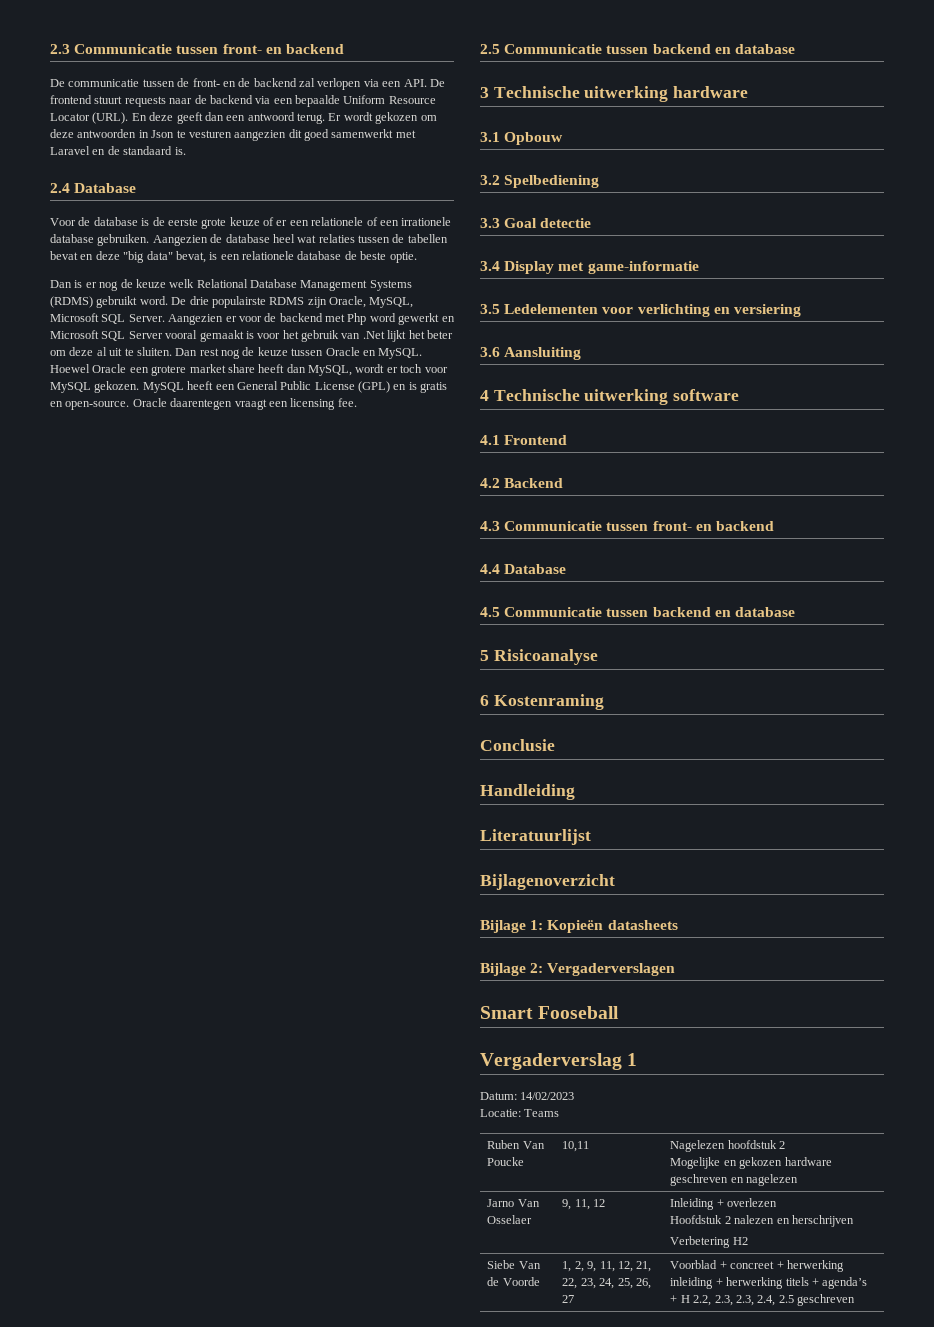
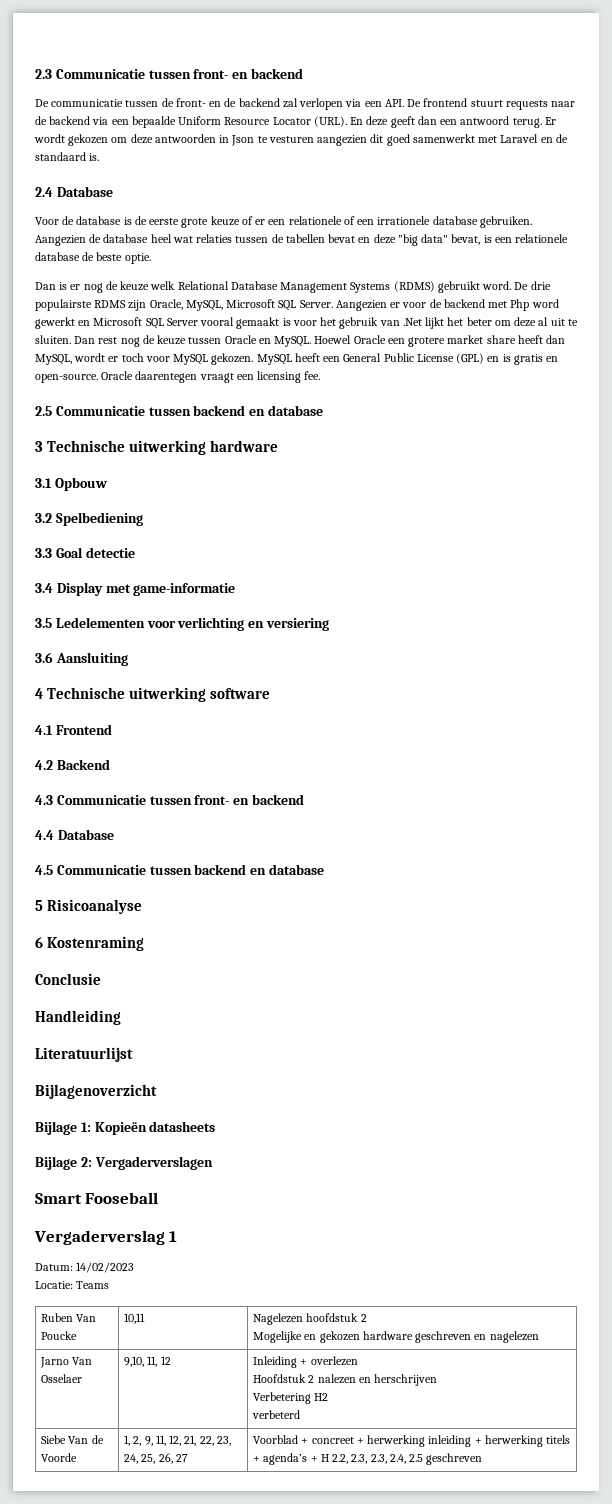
- Jarno Van Osselaer | 9, 11, 12 | Inleiding + overlezen
+ Jarno Van Osselaer | 9,10, 11, 12 | Inleiding + overlezen
  Hoofdstuk 2 nalezen en herschrijven
  Verbetering H2
+ verbeterd

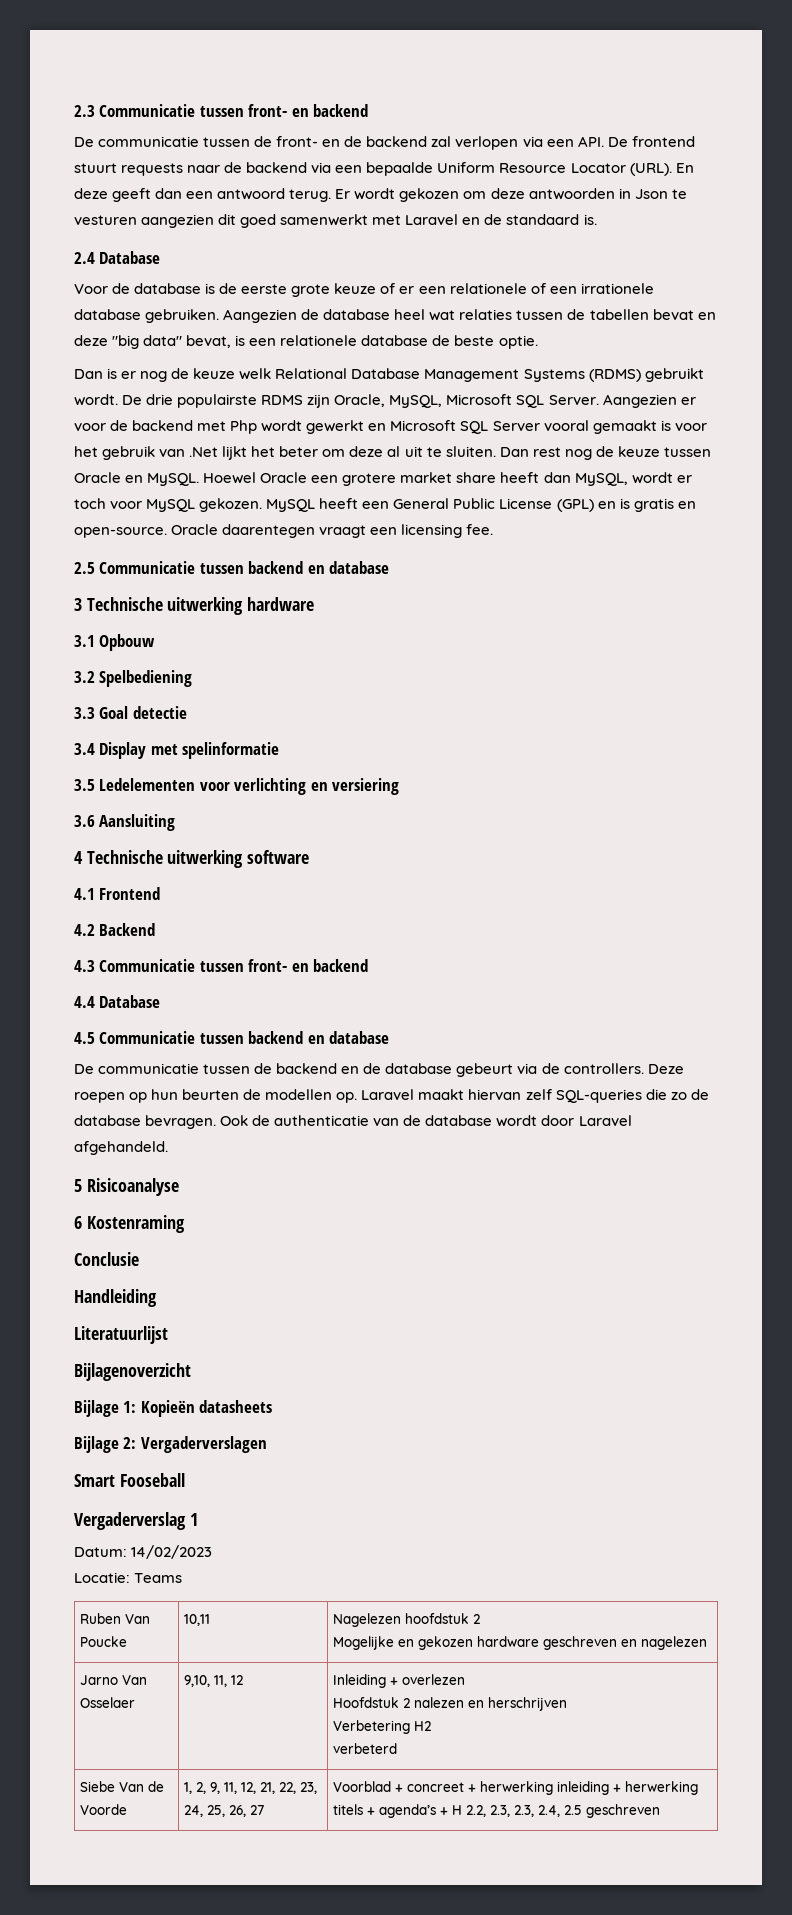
- Dan is er nog de keuze welk Relational Database Management Systems (RDMS) gebruikt word.
+ Dan is er nog de keuze welk Relational Database Management Systems (RDMS) gebruikt wordt.
- Aangezien er voor de backend met Php word gewerkt en Microsoft SQL Server vooral gemaakt is voor het gebruik van .Net lijkt het beter om deze al uit te sluiten.
+ Aangezien er voor de backend met Php wordt gewerkt en Microsoft SQL Server vooral gemaakt is voor het gebruik van .Net lijkt het beter om deze al uit te sluiten.
- 3.4 Display met game-informatie
+ 3.4 Display met spelinformatie
+ De communicatie tussen de backend en de database gebeurt via de controllers. Deze roepen op hun beurten de modellen op. Laravel maakt hiervan zelf SQL-queries die zo de database bevragen. Ook de authenticatie van de database wordt door Laravel afgehandeld.

